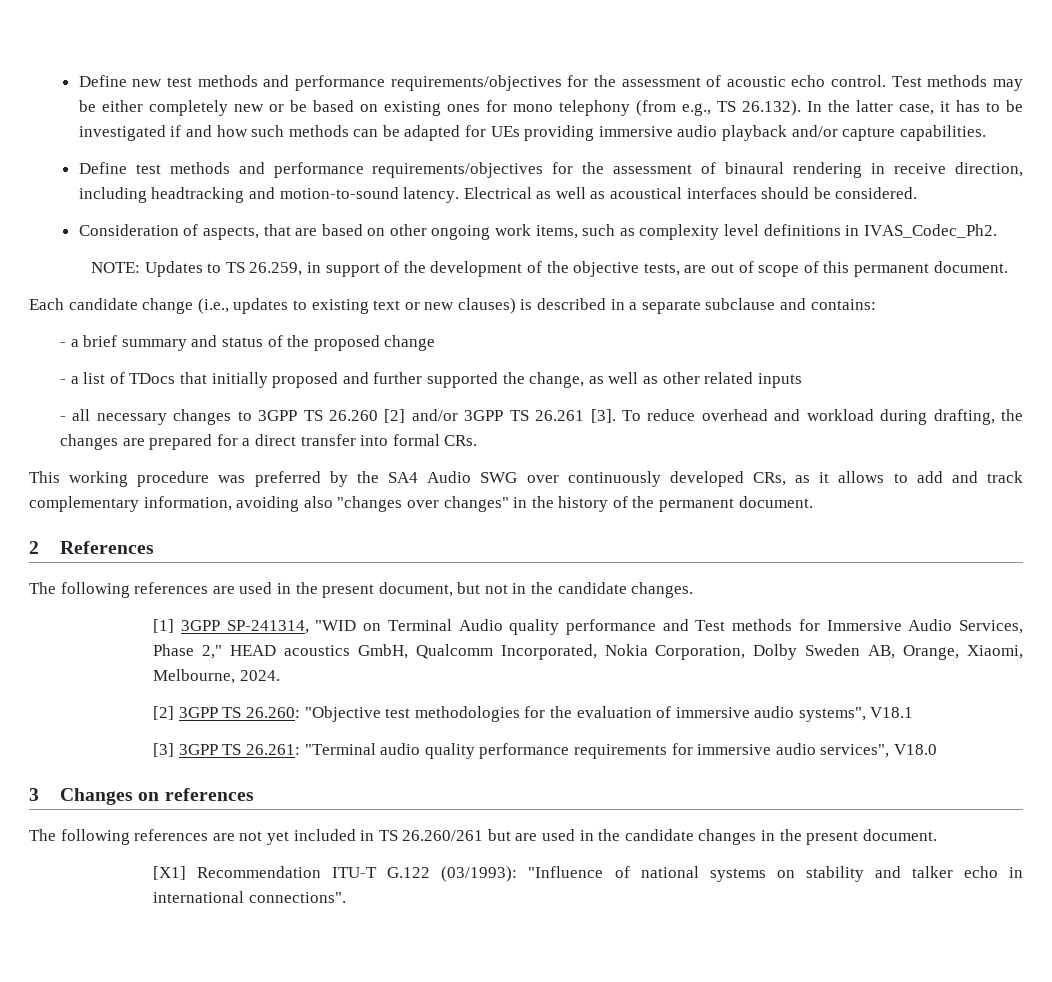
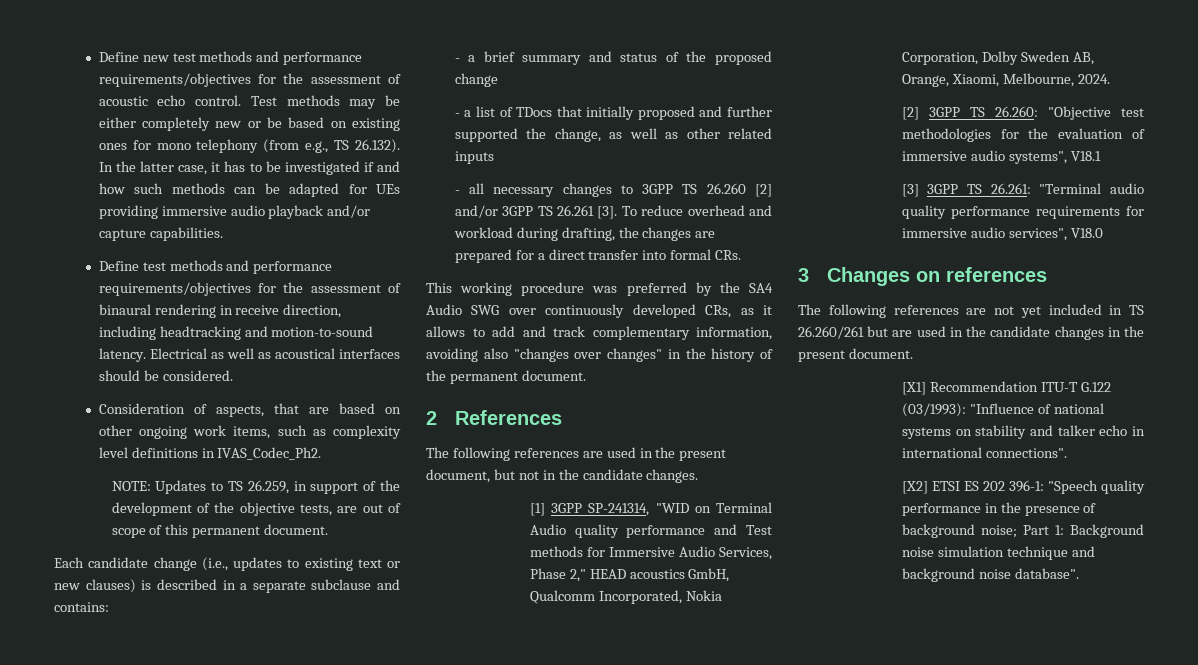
+ [X2] ETSI ES 202 396-1: "Speech quality performance in the presence of background noise; Part 1: Background noise simulation technique and background noise database".

